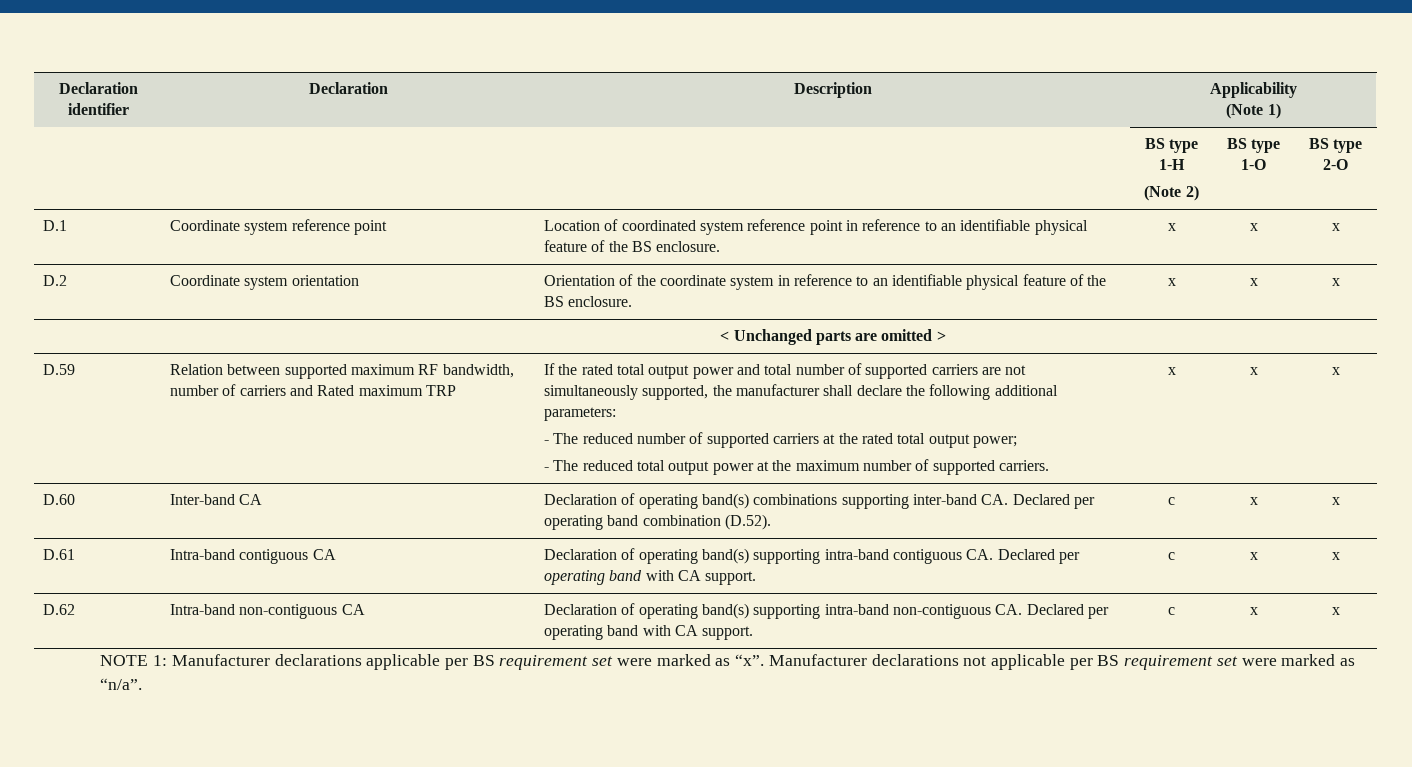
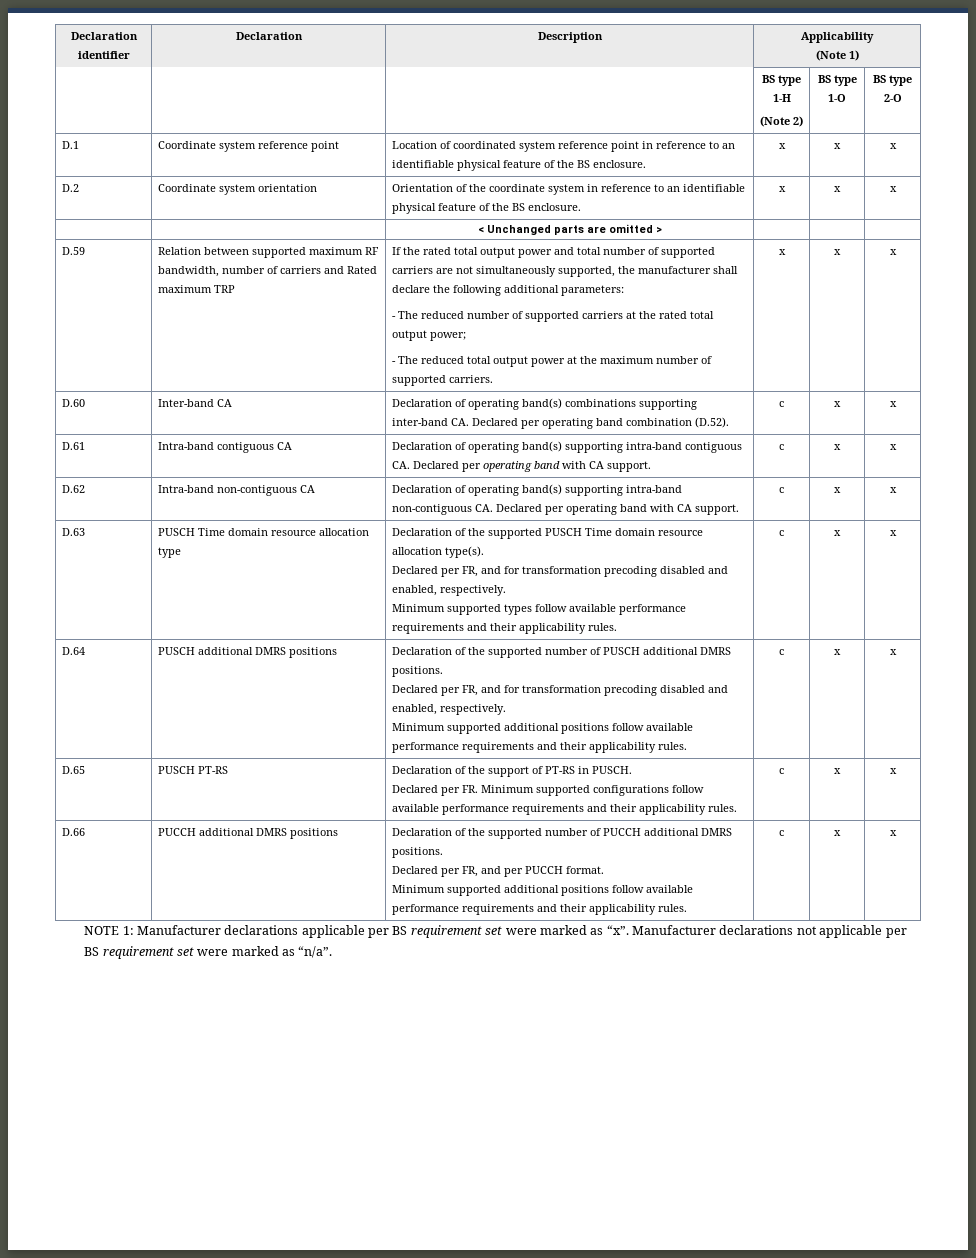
+ D.63 | PUSCH Time domain resource allocation type | Declaration of the supported PUSCH Time domain resource allocation type(s).
+ Declared per FR, and for transformation precoding disabled and enabled, respectively.
+ Minimum supported types follow available performance requirements and their applicability rules. | c | x | x
+ D.64 | PUSCH additional DMRS positions | Declaration of the supported number of PUSCH additional DMRS positions.
+ Declared per FR, and for transformation precoding disabled and enabled, respectively.
+ Minimum supported additional positions follow available performance requirements and their applicability rules. | c | x | x
+ D.65 | PUSCH PT-RS | Declaration of the support of PT-RS in PUSCH.
+ Declared per FR. Minimum supported configurations follow available performance requirements and their applicability rules. | c | x | x
+ D.66 | PUCCH additional DMRS positions | Declaration of the supported number of PUCCH additional DMRS positions.
+ Declared per FR, and per PUCCH format.
+ Minimum supported additional positions follow available performance requirements and their applicability rules. | c | x | x

